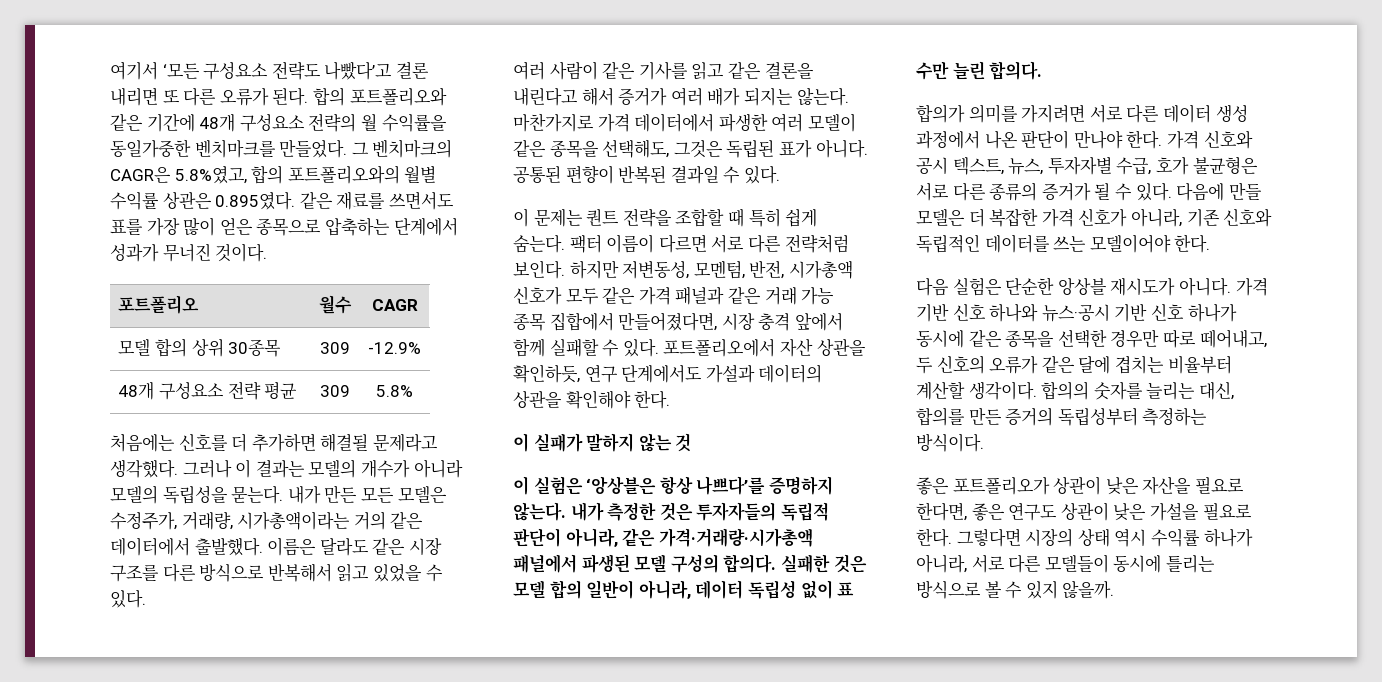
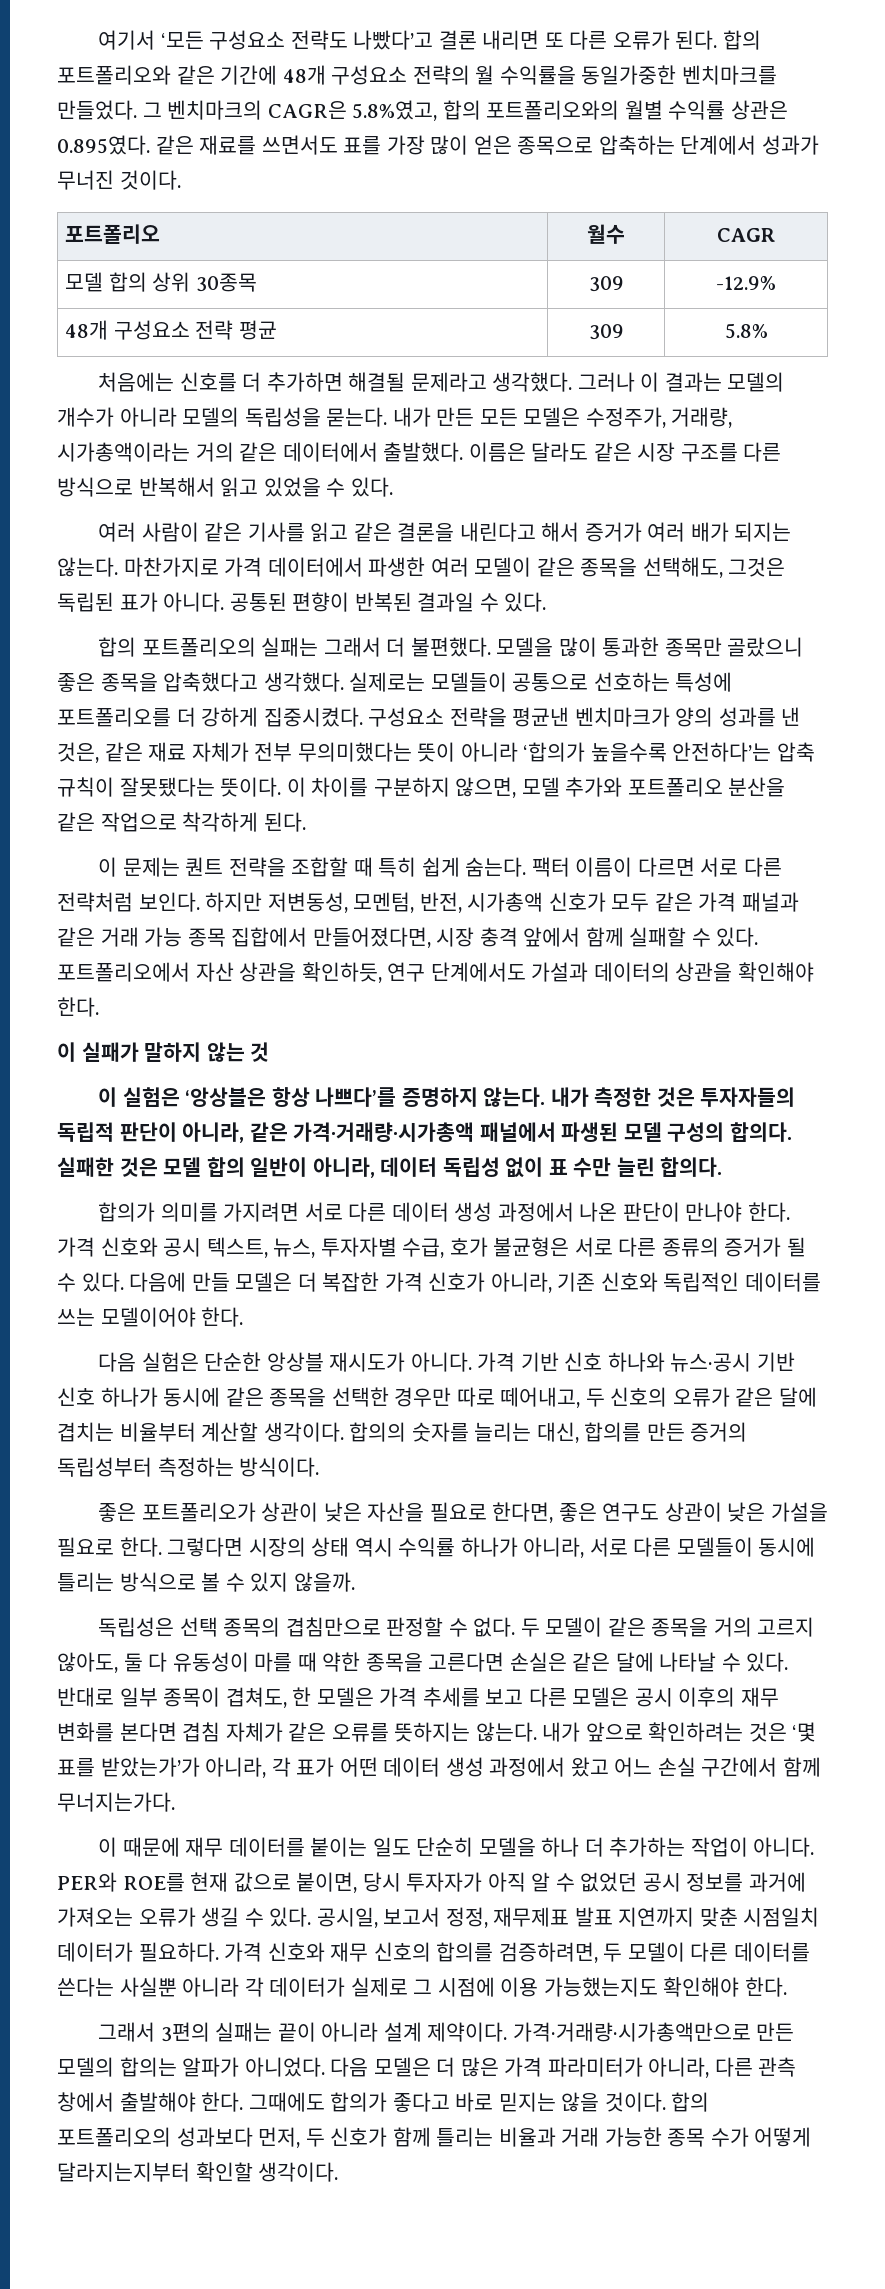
+ 합의 포트폴리오의 실패는 그래서 더 불편했다. 모델을 많이 통과한 종목만 골랐으니 좋은 종목을 압축했다고 생각했다. 실제로는 모델들이 공통으로 선호하는 특성에 포트폴리오를 더 강하게 집중시켰다. 구성요소 전략을 평균낸 벤치마크가 양의 성과를 낸 것은, 같은 재료 자체가 전부 무의미했다는 뜻이 아니라 ‘합의가 높을수록 안전하다’는 압축 규칙이 잘못됐다는 뜻이다. 이 차이를 구분하지 않으면, 모델 추가와 포트폴리오 분산을 같은 작업으로 착각하게 된다.
+ 독립성은 선택 종목의 겹침만으로 판정할 수 없다. 두 모델이 같은 종목을 거의 고르지 않아도, 둘 다 유동성이 마를 때 약한 종목을 고른다면 손실은 같은 달에 나타날 수 있다. 반대로 일부 종목이 겹쳐도, 한 모델은 가격 추세를 보고 다른 모델은 공시 이후의 재무 변화를 본다면 겹침 자체가 같은 오류를 뜻하지는 않는다. 내가 앞으로 확인하려는 것은 ‘몇 표를 받았는가’가 아니라, 각 표가 어떤 데이터 생성 과정에서 왔고 어느 손실 구간에서 함께 무너지는가다.
+ 이 때문에 재무 데이터를 붙이는 일도 단순히 모델을 하나 더 추가하는 작업이 아니다. PER와 ROE를 현재 값으로 붙이면, 당시 투자자가 아직 알 수 없었던 공시 정보를 과거에 가져오는 오류가 생길 수 있다. 공시일, 보고서 정정, 재무제표 발표 지연까지 맞춘 시점일치 데이터가 필요하다. 가격 신호와 재무 신호의 합의를 검증하려면, 두 모델이 다른 데이터를 쓴다는 사실뿐 아니라 각 데이터가 실제로 그 시점에 이용 가능했는지도 확인해야 한다.
+ 그래서 3편의 실패는 끝이 아니라 설계 제약이다. 가격·거래량·시가총액만으로 만든 모델의 합의는 알파가 아니었다. 다음 모델은 더 많은 가격 파라미터가 아니라, 다른 관측 창에서 출발해야 한다. 그때에도 합의가 좋다고 바로 믿지는 않을 것이다. 합의 포트폴리오의 성과보다 먼저, 두 신호가 함께 틀리는 비율과 거래 가능한 종목 수가 어떻게 달라지는지부터 확인할 생각이다.

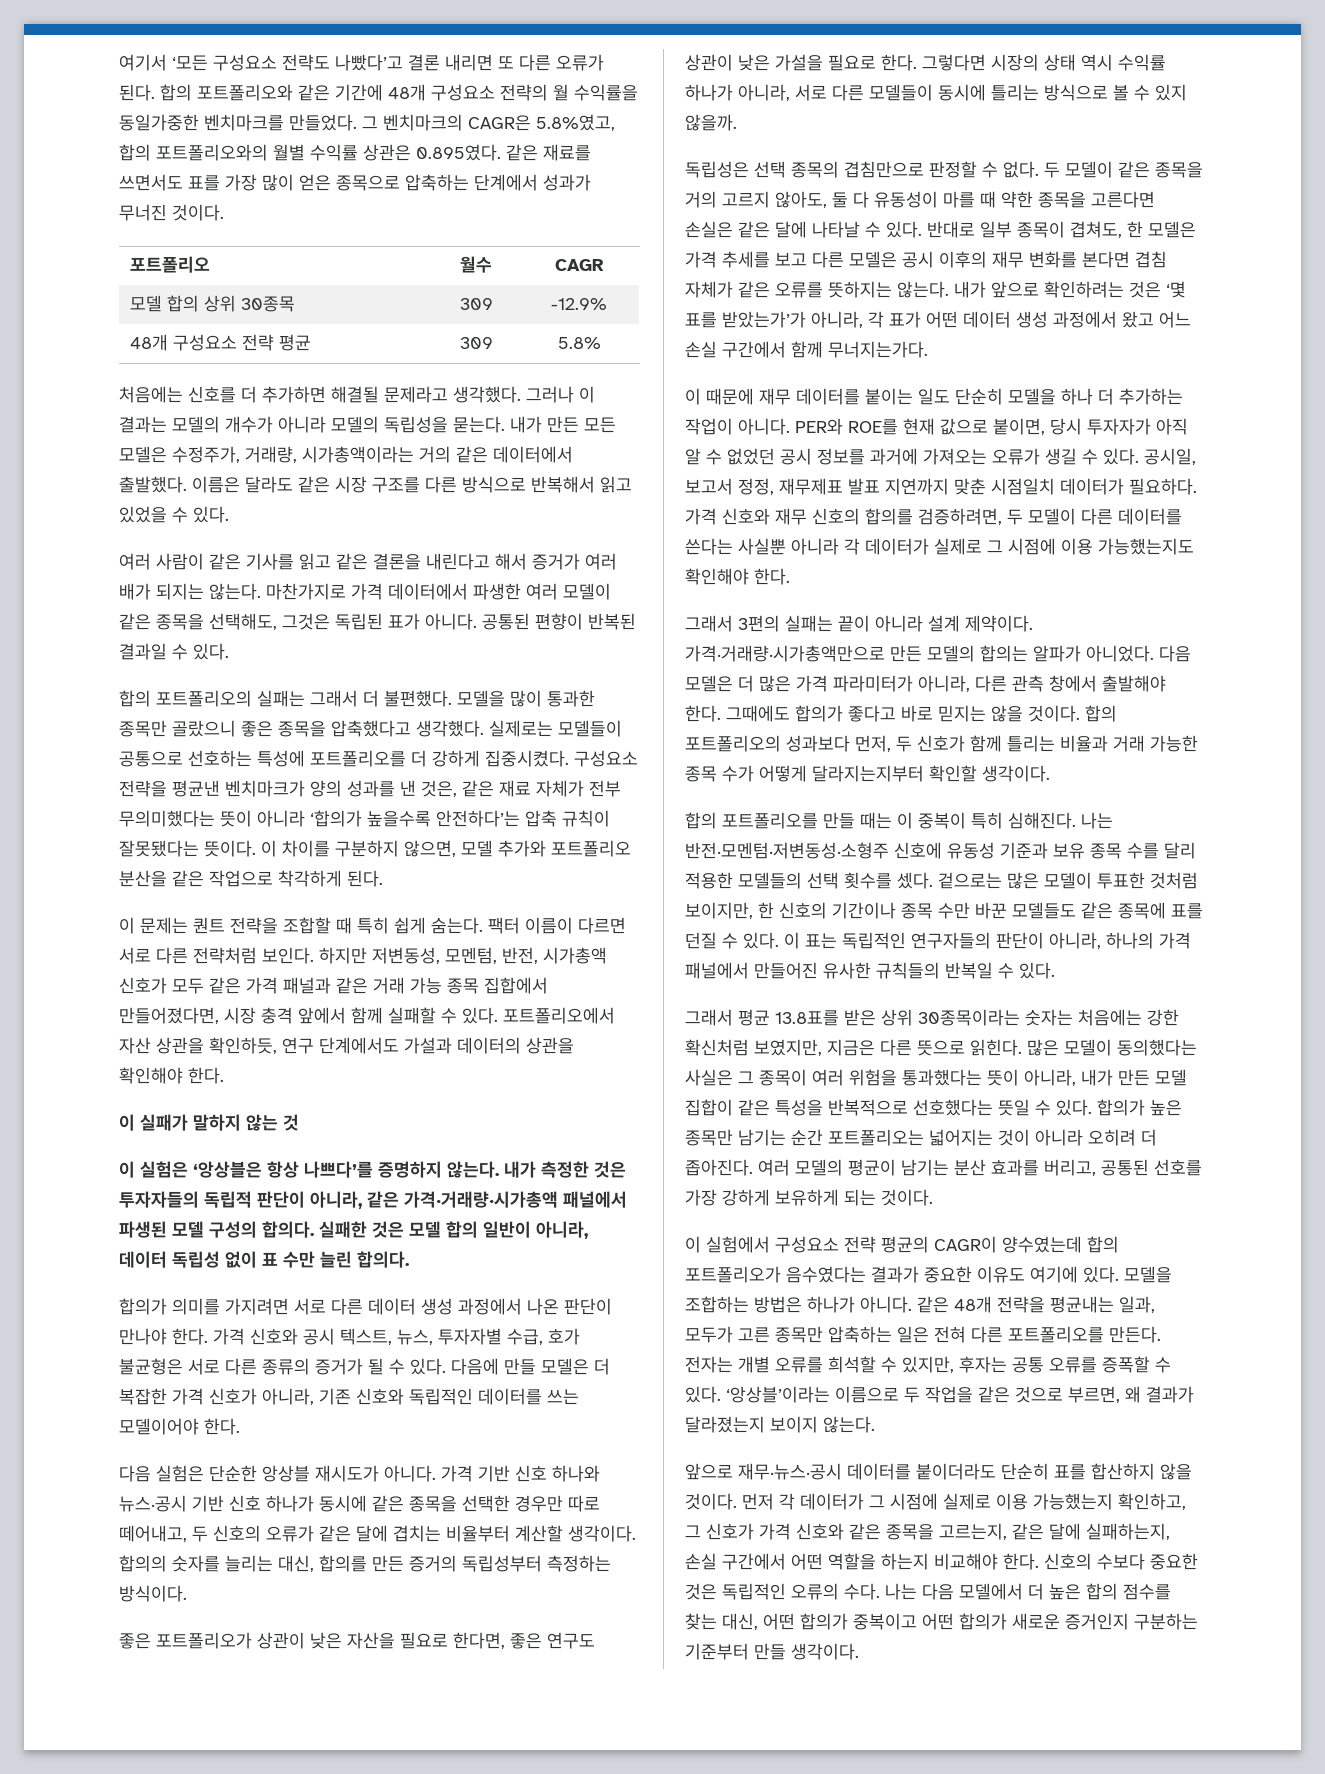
+ 합의 포트폴리오를 만들 때는 이 중복이 특히 심해진다. 나는 반전·모멘텀·저변동성·소형주 신호에 유동성 기준과 보유 종목 수를 달리 적용한 모델들의 선택 횟수를 셌다. 겉으로는 많은 모델이 투표한 것처럼 보이지만, 한 신호의 기간이나 종목 수만 바꾼 모델들도 같은 종목에 표를 던질 수 있다. 이 표는 독립적인 연구자들의 판단이 아니라, 하나의 가격 패널에서 만들어진 유사한 규칙들의 반복일 수 있다.
+ 그래서 평균 13.8표를 받은 상위 30종목이라는 숫자는 처음에는 강한 확신처럼 보였지만, 지금은 다른 뜻으로 읽힌다. 많은 모델이 동의했다는 사실은 그 종목이 여러 위험을 통과했다는 뜻이 아니라, 내가 만든 모델 집합이 같은 특성을 반복적으로 선호했다는 뜻일 수 있다. 합의가 높은 종목만 남기는 순간 포트폴리오는 넓어지는 것이 아니라 오히려 더 좁아진다. 여러 모델의 평균이 남기는 분산 효과를 버리고, 공통된 선호를 가장 강하게 보유하게 되는 것이다.
+ 이 실험에서 구성요소 전략 평균의 CAGR이 양수였는데 합의 포트폴리오가 음수였다는 결과가 중요한 이유도 여기에 있다. 모델을 조합하는 방법은 하나가 아니다. 같은 48개 전략을 평균내는 일과, 모두가 고른 종목만 압축하는 일은 전혀 다른 포트폴리오를 만든다. 전자는 개별 오류를 희석할 수 있지만, 후자는 공통 오류를 증폭할 수 있다. ‘앙상블’이라는 이름으로 두 작업을 같은 것으로 부르면, 왜 결과가 달라졌는지 보이지 않는다.
+ 앞으로 재무·뉴스·공시 데이터를 붙이더라도 단순히 표를 합산하지 않을 것이다. 먼저 각 데이터가 그 시점에 실제로 이용 가능했는지 확인하고, 그 신호가 가격 신호와 같은 종목을 고르는지, 같은 달에 실패하는지, 손실 구간에서 어떤 역할을 하는지 비교해야 한다. 신호의 수보다 중요한 것은 독립적인 오류의 수다. 나는 다음 모델에서 더 높은 합의 점수를 찾는 대신, 어떤 합의가 중복이고 어떤 합의가 새로운 증거인지 구분하는 기준부터 만들 생각이다.

